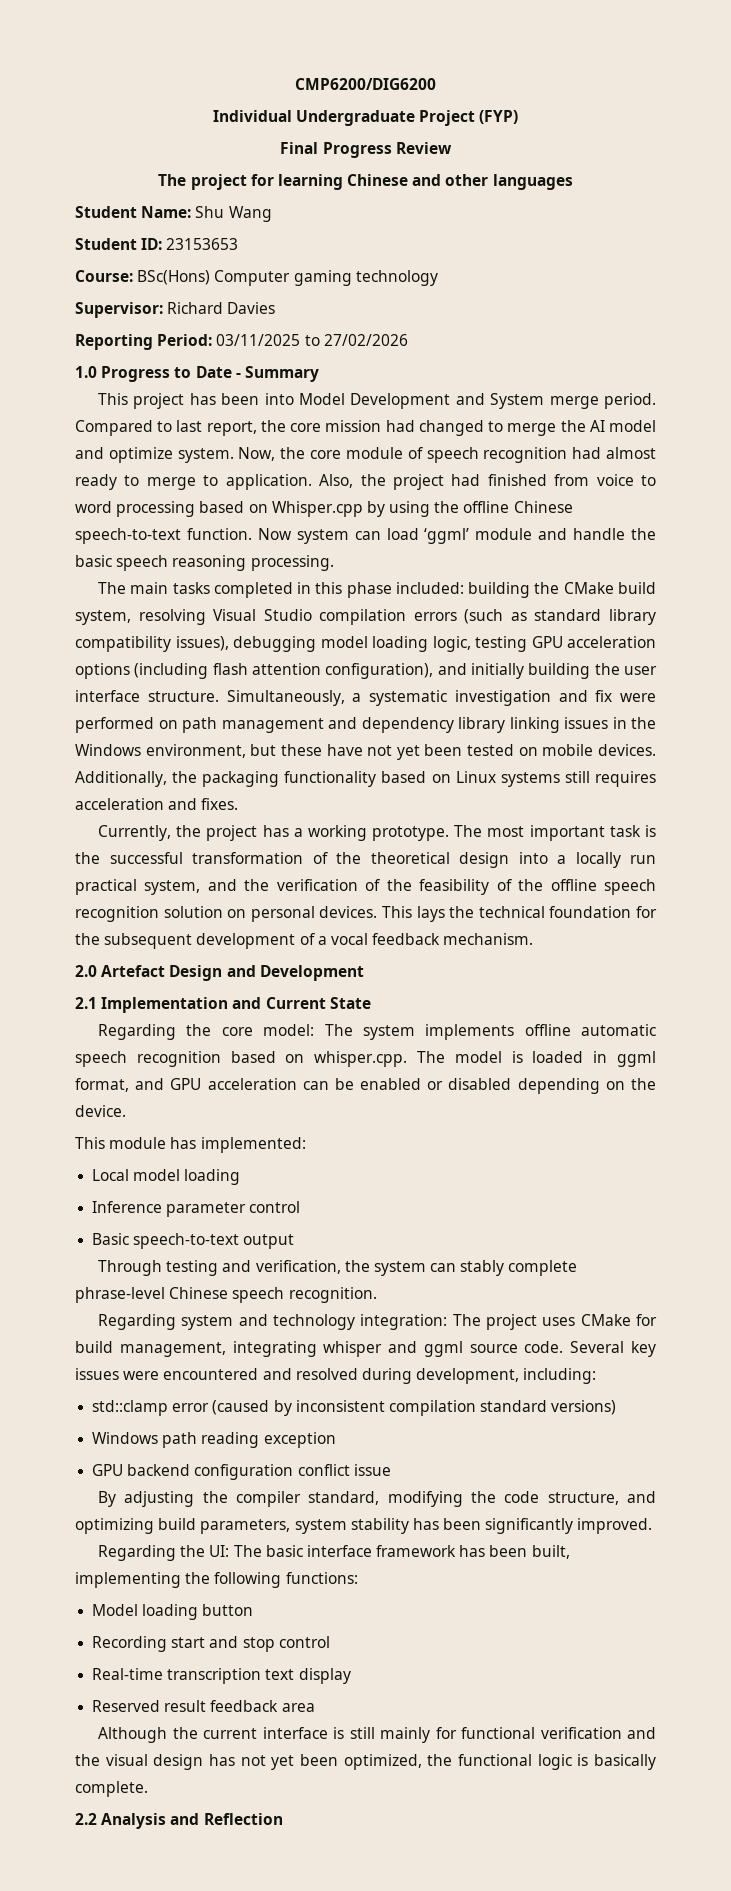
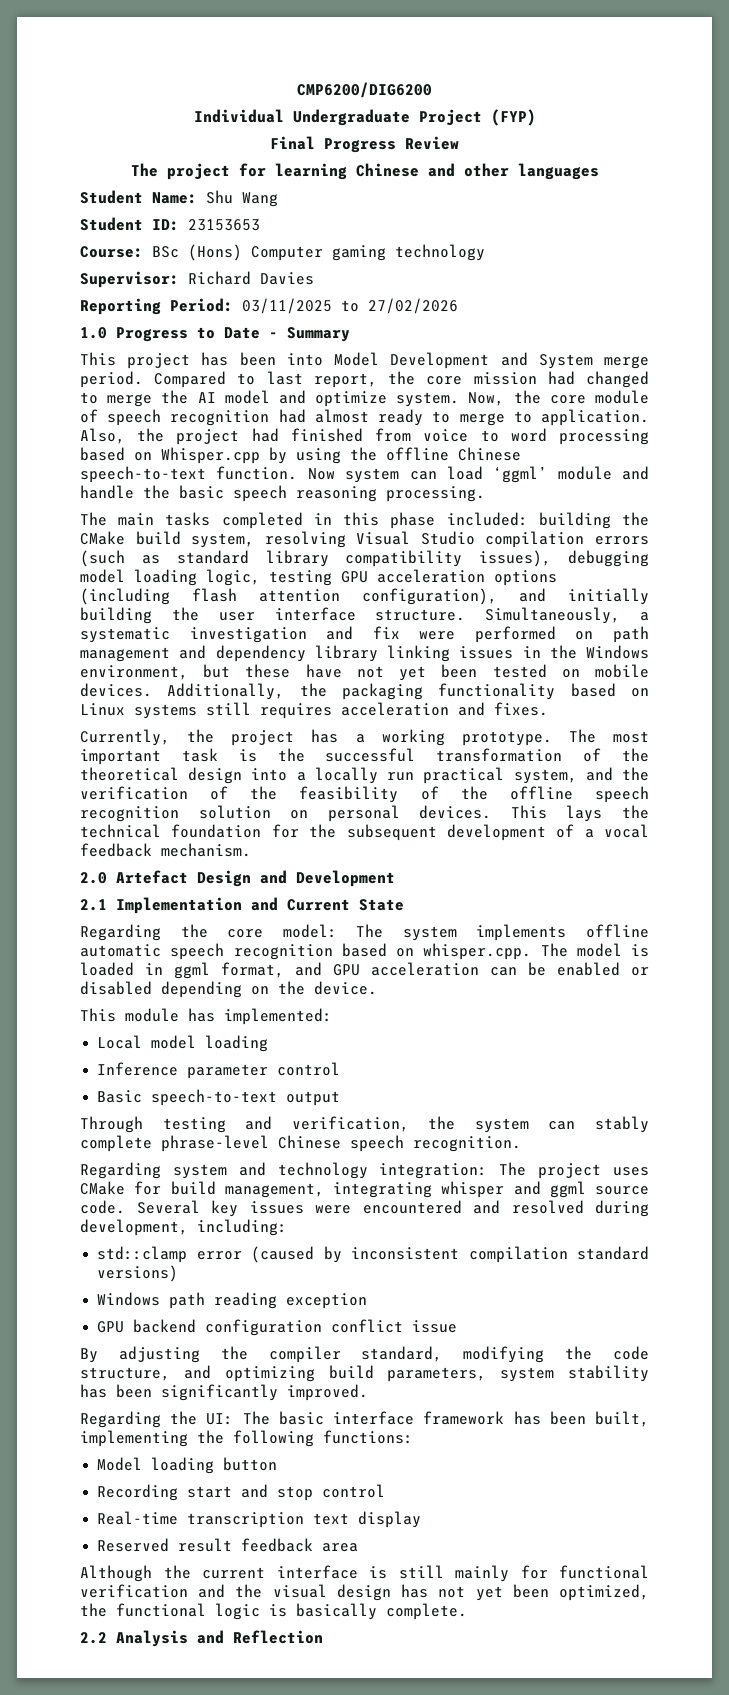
- Course: BSc(Hons) Computer gaming technology
+ Course: BSc (Hons) Computer gaming technology

